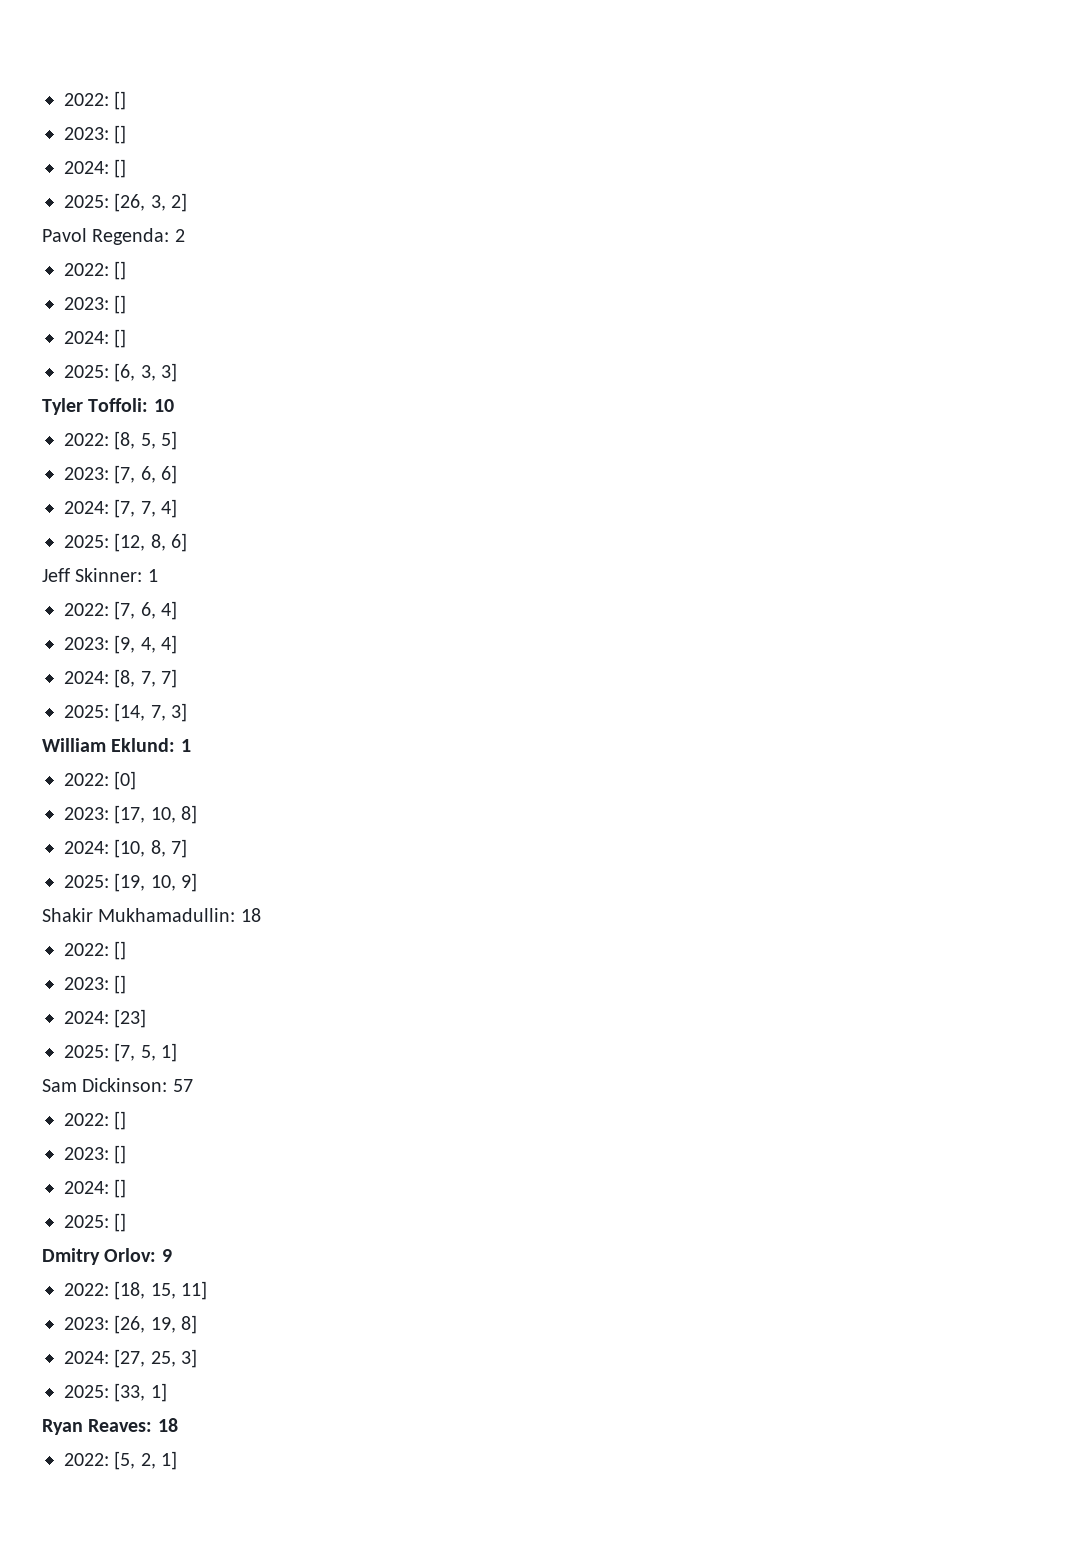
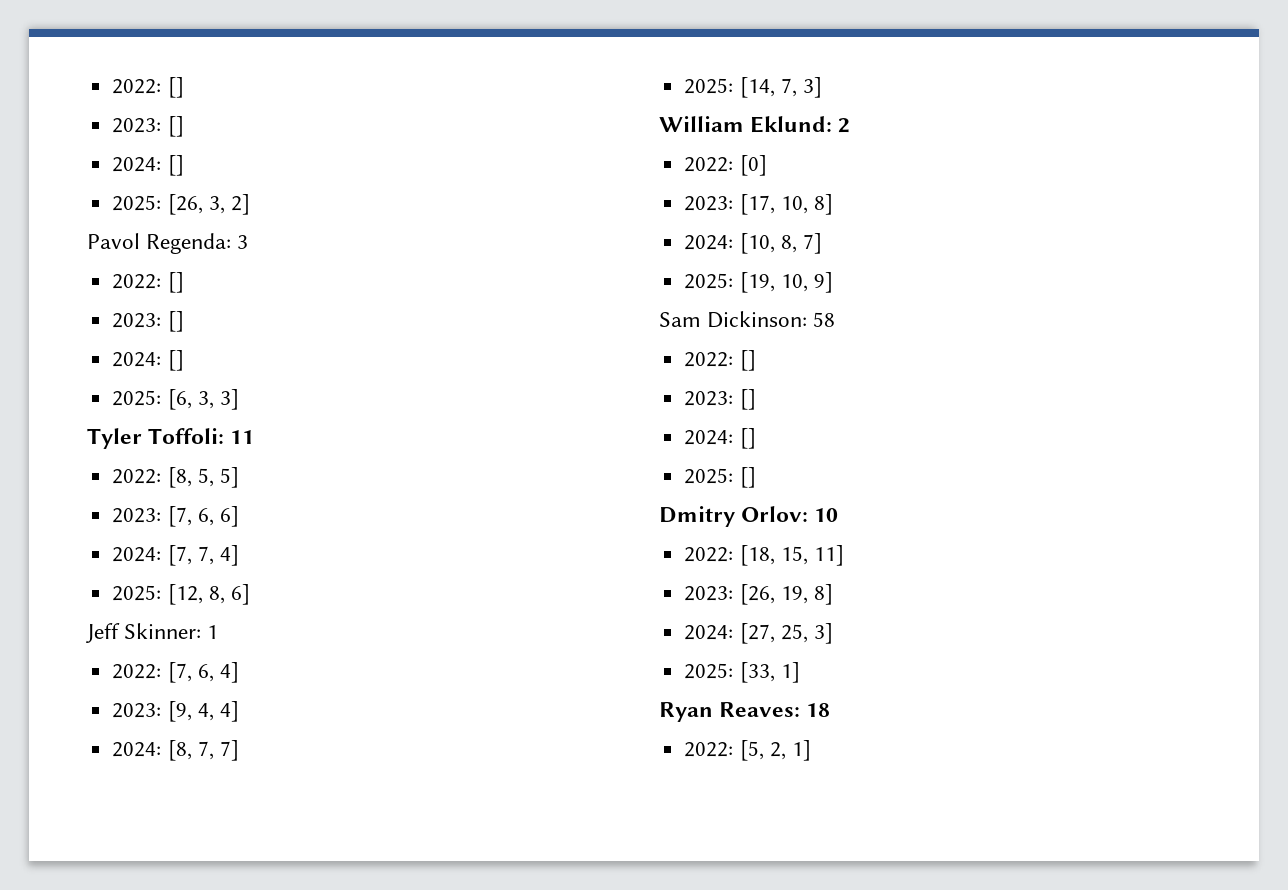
- Pavol Regenda: 2
+ Pavol Regenda: 3
- Tyler Toffoli: 10
+ Tyler Toffoli: 11
- William Eklund: 1
+ William Eklund: 2
- Shakir Mukhamadullin: 18
- 2022: []
- 2023: []
- 2024: [23]
- 2025: [7, 5, 1]
- Sam Dickinson: 57
+ Sam Dickinson: 58
- Dmitry Orlov: 9
+ Dmitry Orlov: 10

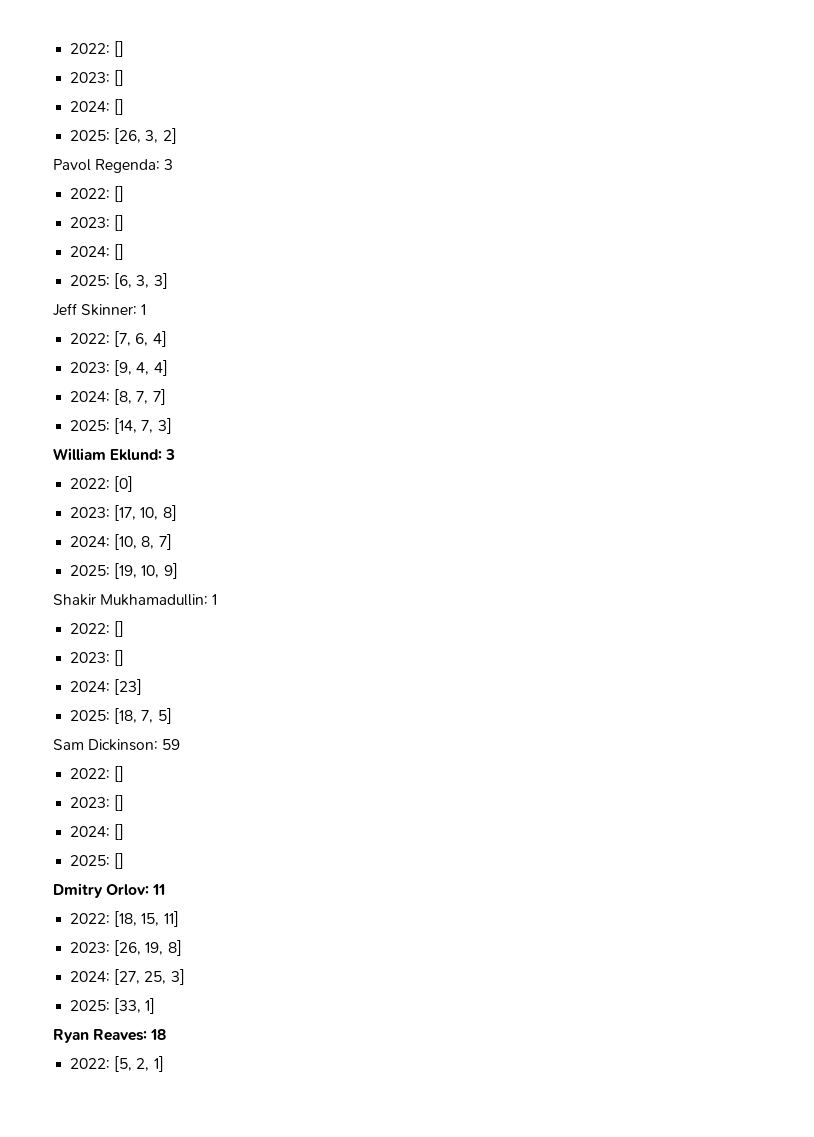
- Tyler Toffoli: 11
- 2022: [8, 5, 5]
- 2023: [7, 6, 6]
- 2024: [7, 7, 4]
- 2025: [12, 8, 6]
- William Eklund: 2
+ William Eklund: 3
+ Shakir Mukhamadullin: 1
+ 2022: []
+ 2023: []
+ 2024: [23]
+ 2025: [18, 7, 5]
- Sam Dickinson: 58
+ Sam Dickinson: 59
- Dmitry Orlov: 10
+ Dmitry Orlov: 11

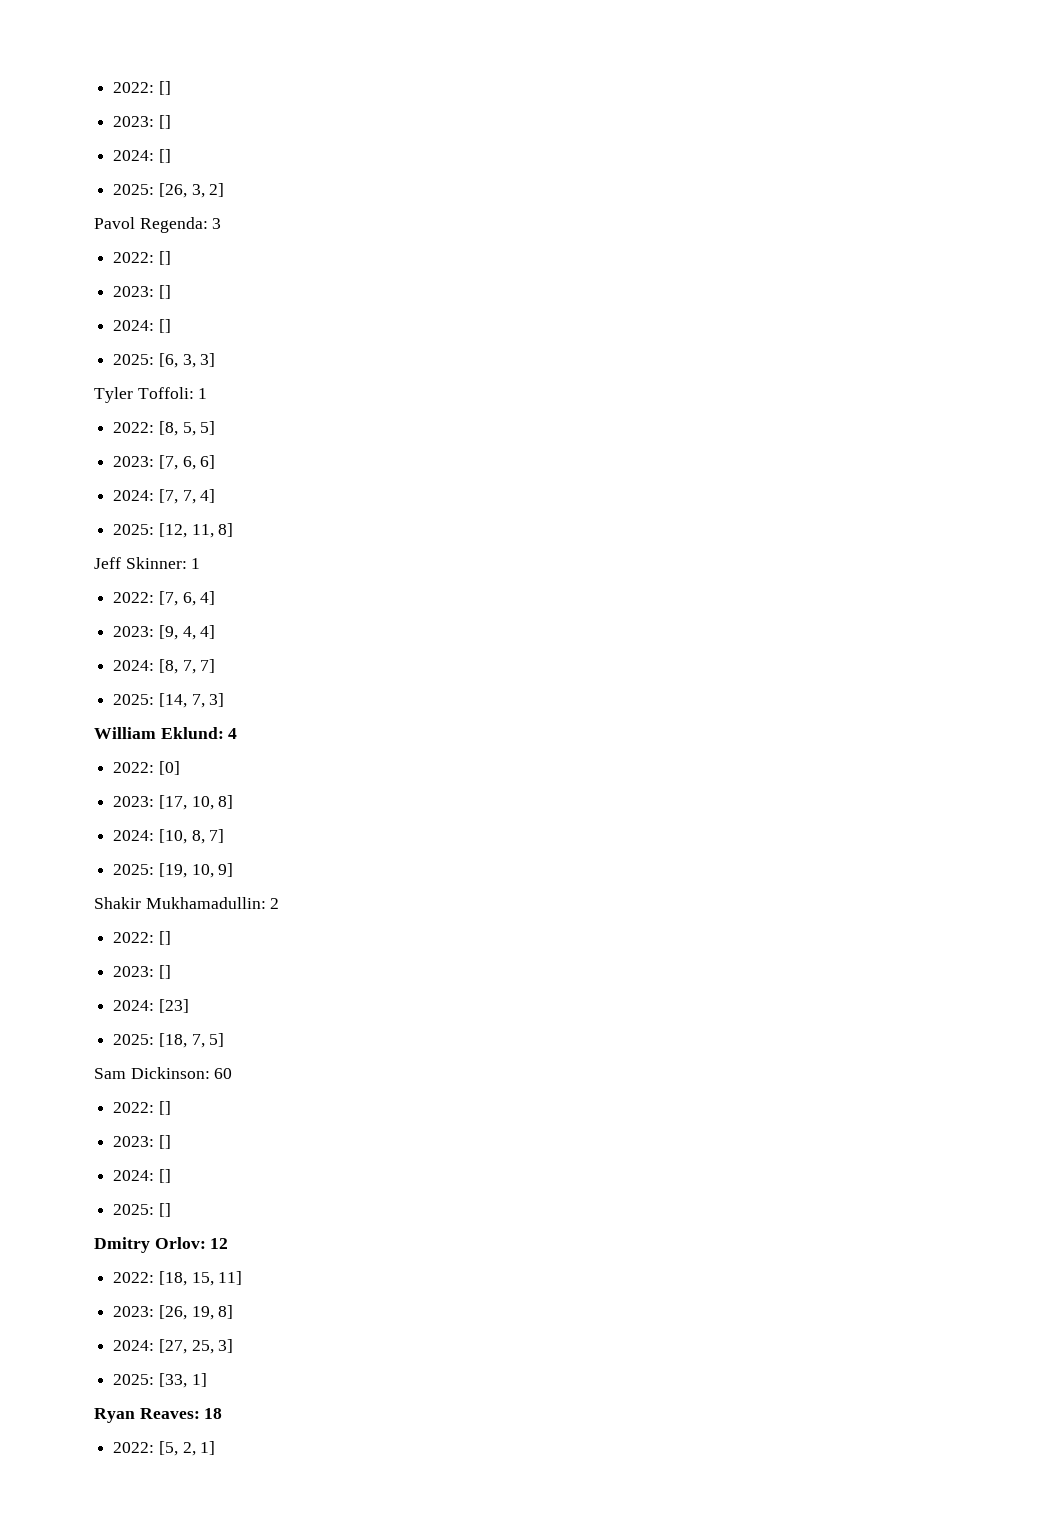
+ Tyler Toffoli: 1
+ 2022: [8, 5, 5]
+ 2023: [7, 6, 6]
+ 2024: [7, 7, 4]
+ 2025: [12, 11, 8]
- William Eklund: 3
+ William Eklund: 4
- Shakir Mukhamadullin: 1
+ Shakir Mukhamadullin: 2
- Sam Dickinson: 59
+ Sam Dickinson: 60
- Dmitry Orlov: 11
+ Dmitry Orlov: 12

